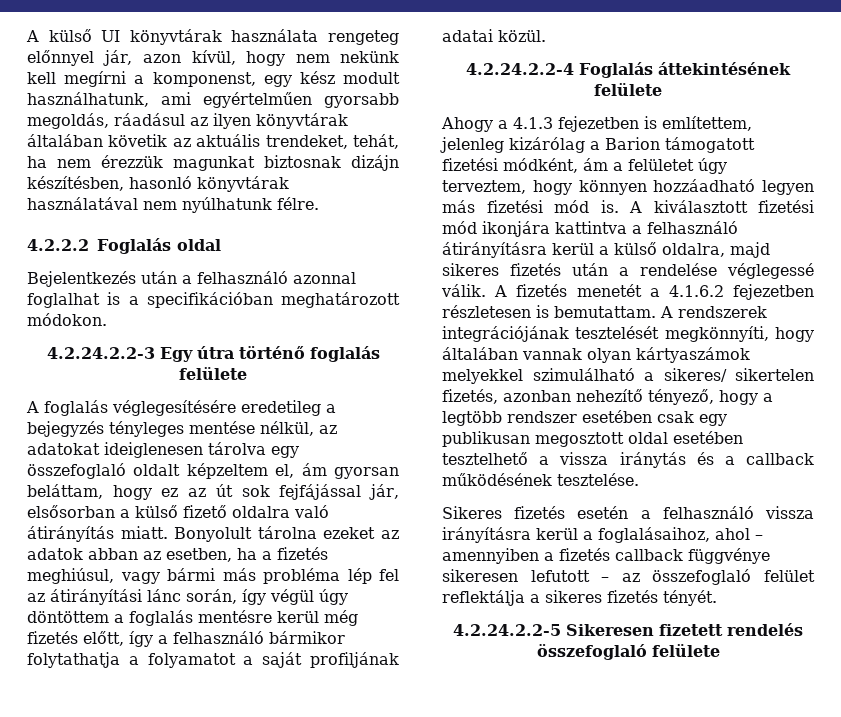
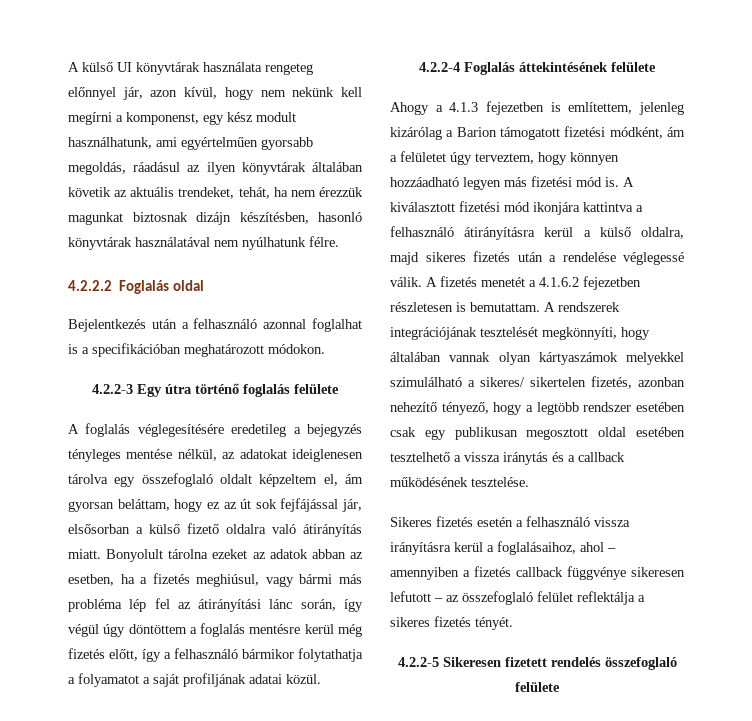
- 4.2.24.2.2-3 Egy útra történő foglalás felülete
+ 4.2.2-3 Egy útra történő foglalás felülete
- 4.2.24.2.2-4 Foglalás áttekintésének felülete
+ 4.2.2-4 Foglalás áttekintésének felülete
- 4.2.24.2.2-5 Sikeresen fizetett rendelés összefoglaló felülete
+ 4.2.2-5 Sikeresen fizetett rendelés összefoglaló felülete

